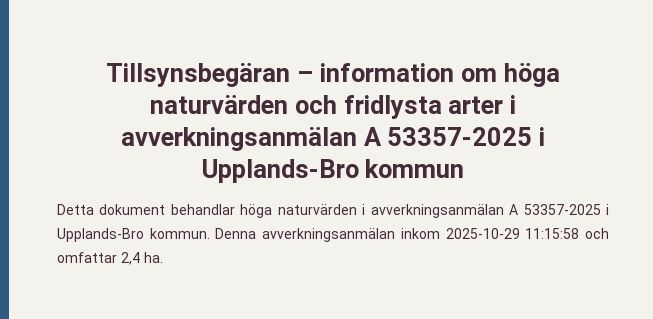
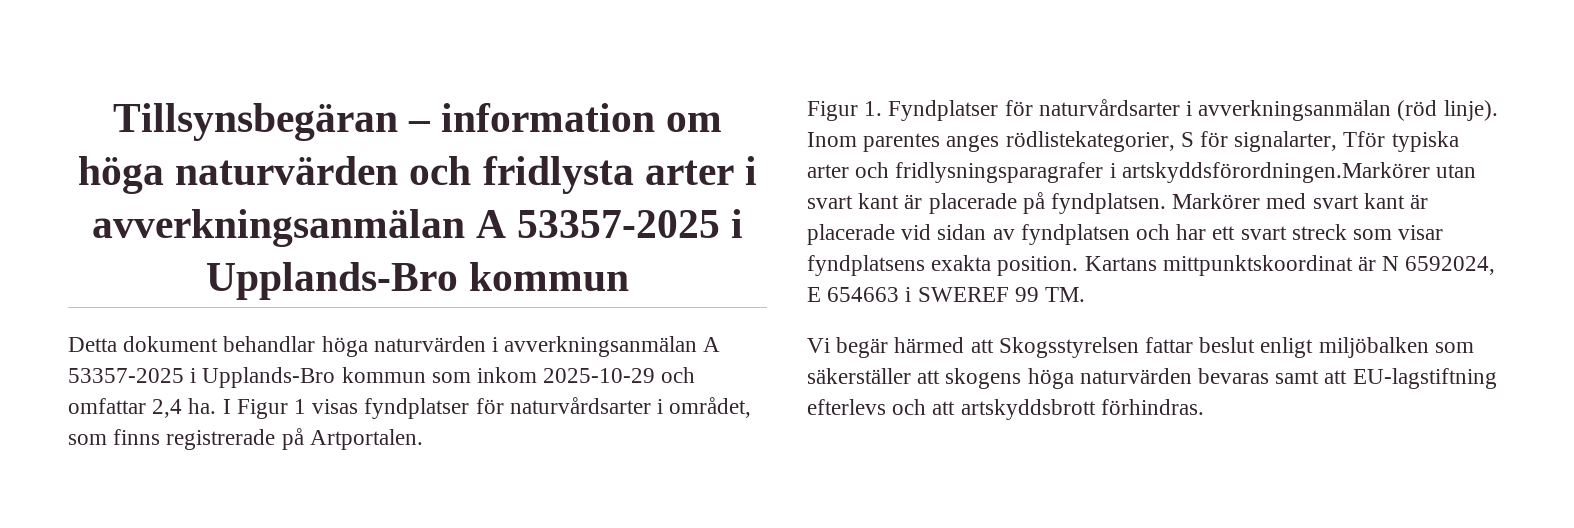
- Detta dokument behandlar höga naturvärden i avverkningsanmälan A 53357-2025 i Upplands-Bro kommun. Denna avverkningsanmälan inkom 2025-10-29 11:15:58 och omfattar 2,4 ha.
+ Detta dokument behandlar höga naturvärden i avverkningsanmälan A 53357-2025 i Upplands-Bro kommun som inkom 2025-10-29 och omfattar 2,4 ha.
+ I Figur 1 visas fyndplatser för naturvårdsarter i området, som finns registrerade på Artportalen.
+ Figur 1. Fyndplatser för naturvårdsarter i avverkningsanmälan (röd linje). Inom parentes anges rödlistekategorier, S för signalarter, Tför typiska arter och fridlysningsparagrafer i artskyddsförordningen.Markörer utan svart kant är placerade på fyndplatsen. Markörer med svart kant är placerade vid sidan av fyndplatsen och har ett svart streck som visar fyndplatsens exakta position. Kartans mittpunktskoordinat är N 6592024, E 654663 i SWEREF 99 TM.
+ Vi begär härmed att Skogsstyrelsen fattar beslut enligt miljöbalken som säkerställer att skogens höga naturvärden bevaras samt att EU-lagstiftning efterlevs och att artskyddsbrott förhindras.

